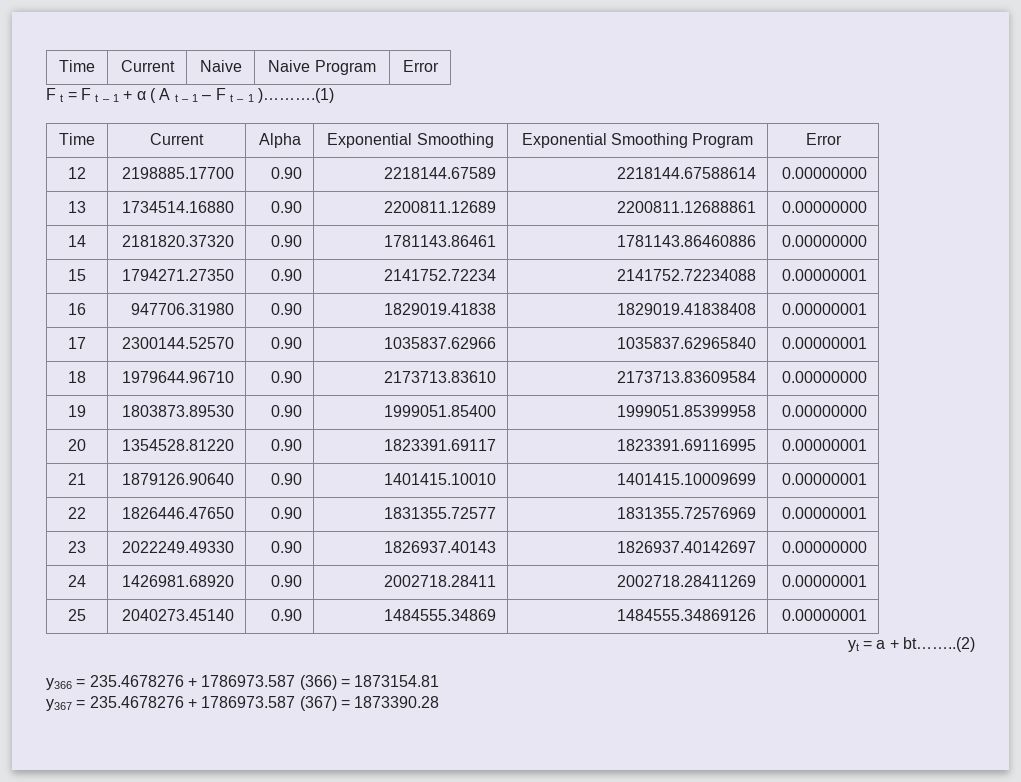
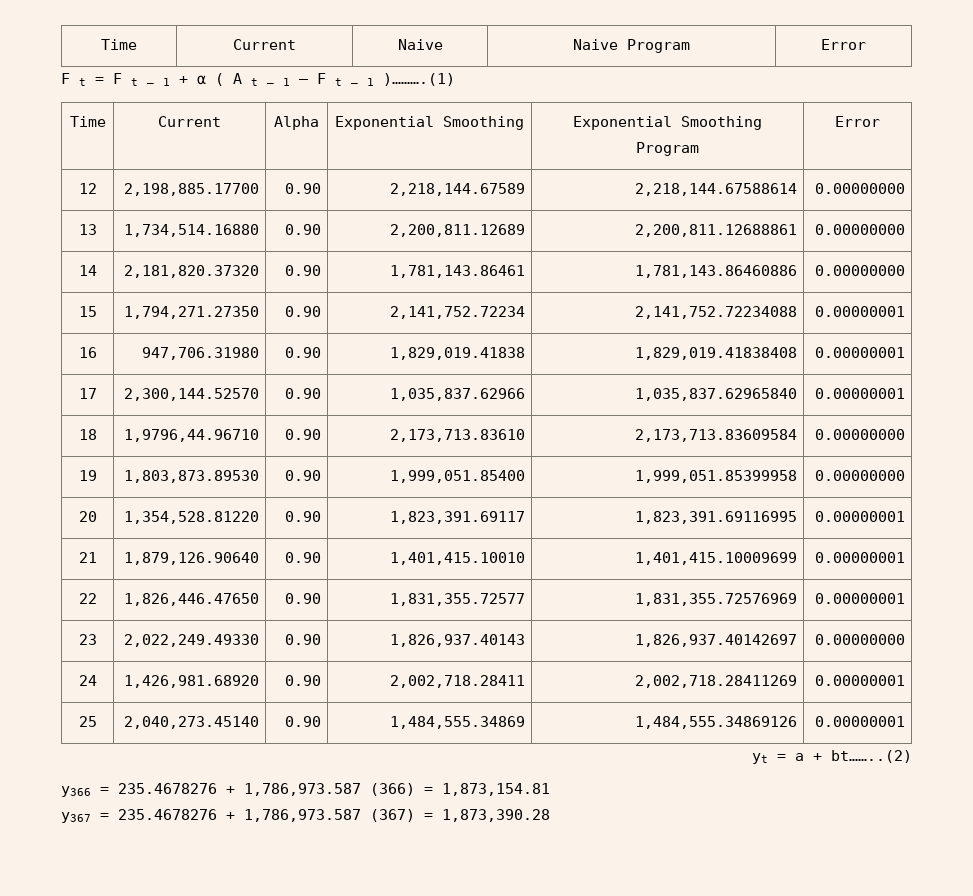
- 12 | 2198885.17700 | 0.90 | 2218144.67589 | 2218144.67588614 | 0.00000000
+ 12 | 2,198,885.17700 | 0.90 | 2,218,144.67589 | 2,218,144.67588614 | 0.00000000
- 13 | 1734514.16880 | 0.90 | 2200811.12689 | 2200811.12688861 | 0.00000000
+ 13 | 1,734,514.16880 | 0.90 | 2,200,811.12689 | 2,200,811.12688861 | 0.00000000
- 14 | 2181820.37320 | 0.90 | 1781143.86461 | 1781143.86460886 | 0.00000000
+ 14 | 2,181,820.37320 | 0.90 | 1,781,143.86461 | 1,781,143.86460886 | 0.00000000
- 15 | 1794271.27350 | 0.90 | 2141752.72234 | 2141752.72234088 | 0.00000001
+ 15 | 1,794,271.27350 | 0.90 | 2,141,752.72234 | 2,141,752.72234088 | 0.00000001
- 16 | 947706.31980 | 0.90 | 1829019.41838 | 1829019.41838408 | 0.00000001
+ 16 | 947,706.31980 | 0.90 | 1,829,019.41838 | 1,829,019.41838408 | 0.00000001
- 17 | 2300144.52570 | 0.90 | 1035837.62966 | 1035837.62965840 | 0.00000001
+ 17 | 2,300,144.52570 | 0.90 | 1,035,837.62966 | 1,035,837.62965840 | 0.00000001
- 18 | 1979644.96710 | 0.90 | 2173713.83610 | 2173713.83609584 | 0.00000000
+ 18 | 1,9796,44.96710 | 0.90 | 2,173,713.83610 | 2,173,713.83609584 | 0.00000000
- 19 | 1803873.89530 | 0.90 | 1999051.85400 | 1999051.85399958 | 0.00000000
+ 19 | 1,803,873.89530 | 0.90 | 1,999,051.85400 | 1,999,051.85399958 | 0.00000000
- 20 | 1354528.81220 | 0.90 | 1823391.69117 | 1823391.69116995 | 0.00000001
+ 20 | 1,354,528.81220 | 0.90 | 1,823,391.69117 | 1,823,391.69116995 | 0.00000001
- 21 | 1879126.90640 | 0.90 | 1401415.10010 | 1401415.10009699 | 0.00000001
+ 21 | 1,879,126.90640 | 0.90 | 1,401,415.10010 | 1,401,415.10009699 | 0.00000001
- 22 | 1826446.47650 | 0.90 | 1831355.72577 | 1831355.72576969 | 0.00000001
+ 22 | 1,826,446.47650 | 0.90 | 1,831,355.72577 | 1,831,355.72576969 | 0.00000001
- 23 | 2022249.49330 | 0.90 | 1826937.40143 | 1826937.40142697 | 0.00000000
+ 23 | 2,022,249.49330 | 0.90 | 1,826,937.40143 | 1,826,937.40142697 | 0.00000000
- 24 | 1426981.68920 | 0.90 | 2002718.28411 | 2002718.28411269 | 0.00000001
+ 24 | 1,426,981.68920 | 0.90 | 2,002,718.28411 | 2,002,718.28411269 | 0.00000001
- 25 | 2040273.45140 | 0.90 | 1484555.34869 | 1484555.34869126 | 0.00000001
+ 25 | 2,040,273.45140 | 0.90 | 1,484,555.34869 | 1,484,555.34869126 | 0.00000001
- y366 = 235.4678276 + 1786973.587 (366) = 1873154.81
+ y366 = 235.4678276 + 1,786,973.587 (366) = 1,873,154.81
- y367 = 235.4678276 + 1786973.587 (367) = 1873390.28
+ y367 = 235.4678276 + 1,786,973.587 (367) = 1,873,390.28

